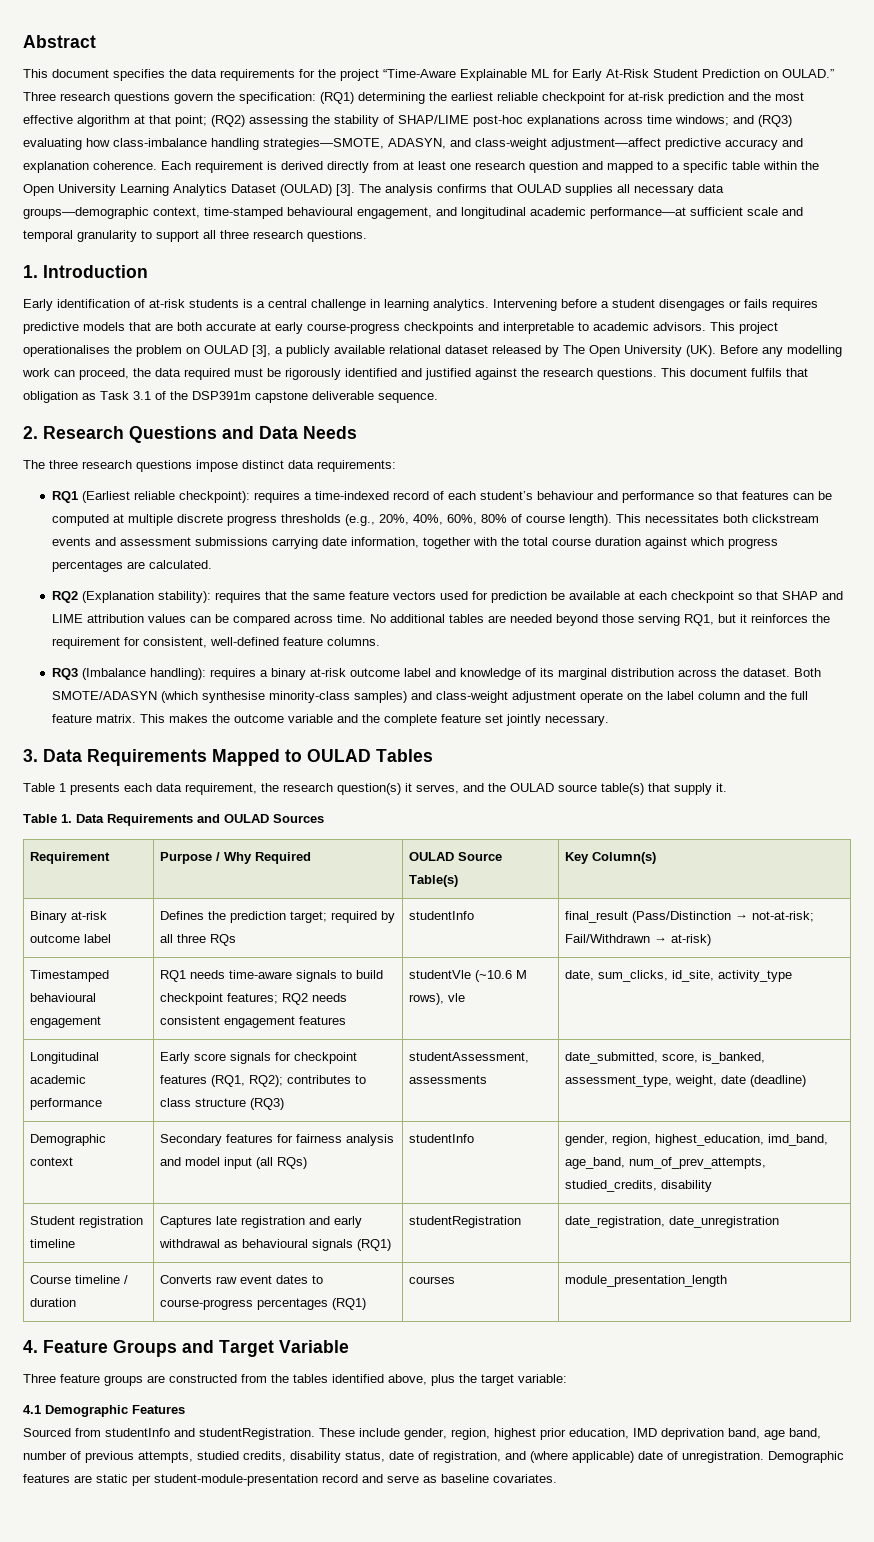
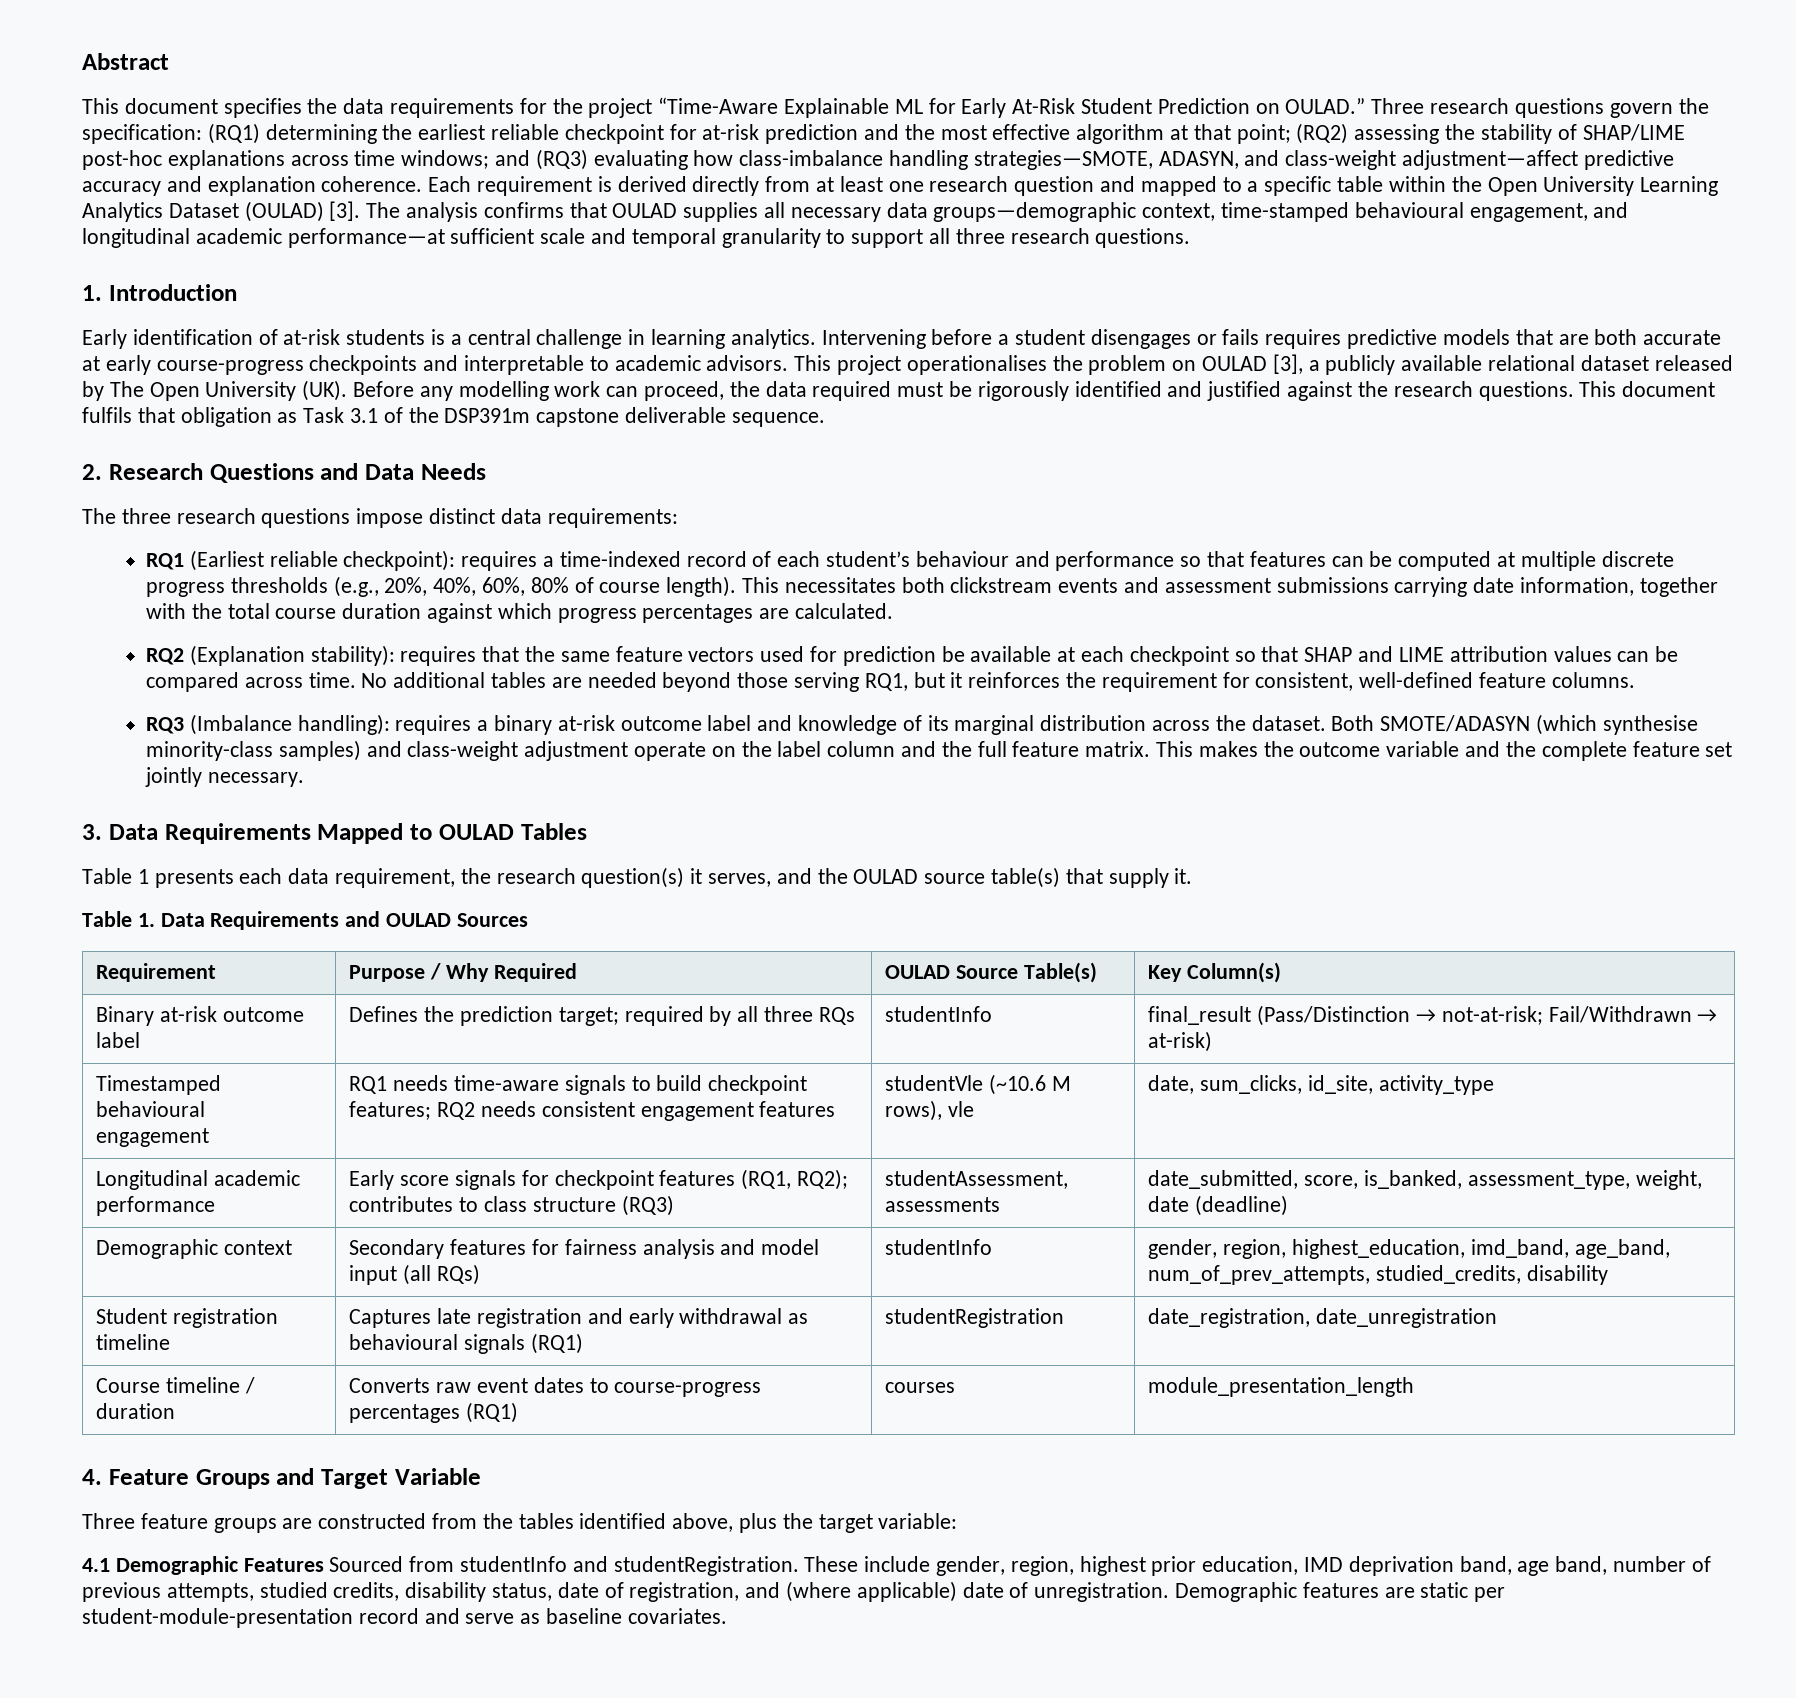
- 4.1 Demographic Features
- Sourced from studentInfo and studentRegistration.
+ 4.1 Demographic Features Sourced from studentInfo and studentRegistration.

